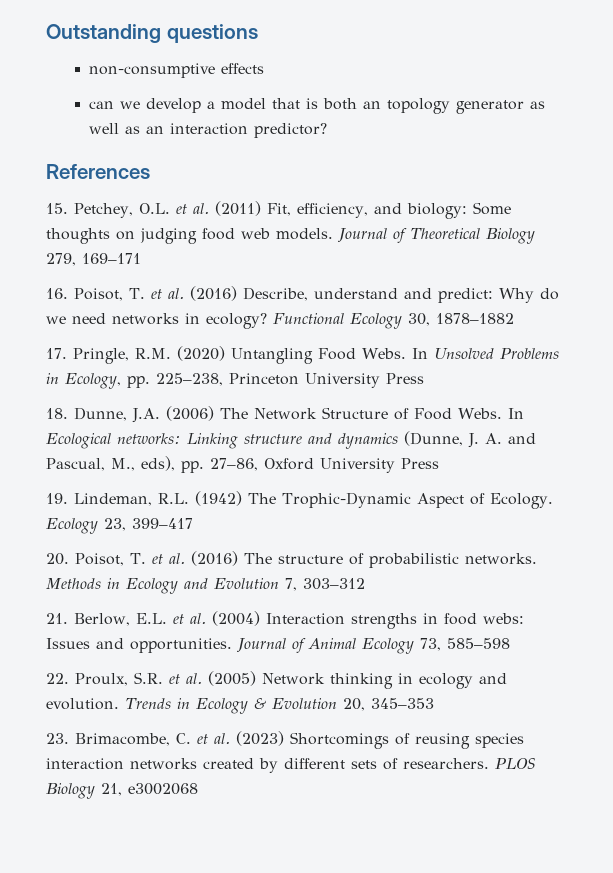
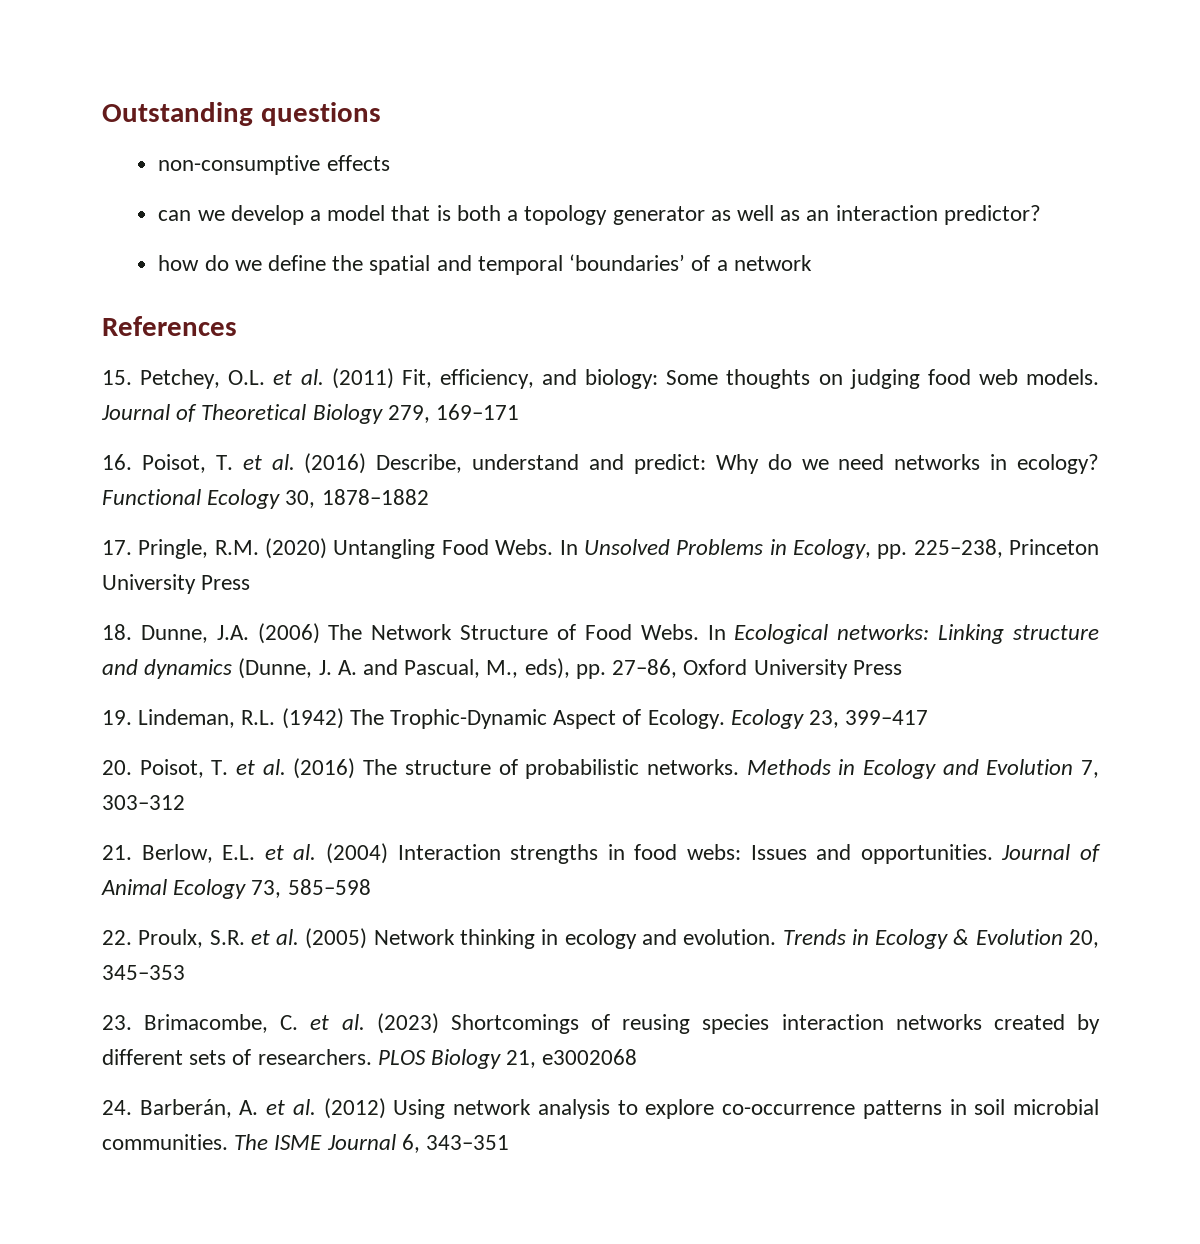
- can we develop a model that is both an topology generator as well as an interaction predictor?
+ can we develop a model that is both a topology generator as well as an interaction predictor?
+ how do we define the spatial and temporal ‘boundaries’ of a network
+ 24. Barberán, A. et al. (2012) Using network analysis to explore co-occurrence patterns in soil microbial communities. The ISME Journal 6, 343–351

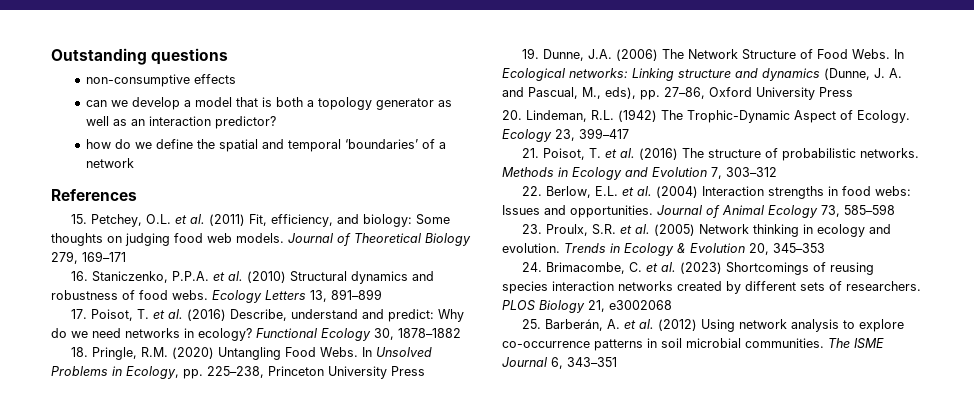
- 16. Poisot, T. et al. (2016) Describe, understand and predict: Why do we need networks in ecology?
+ 16. Staniczenko, P.P.A. et al. (2010) Structural dynamics and robustness of food webs. Ecology Letters 13, 891–899
+ 17. Poisot, T. et al. (2016) Describe, understand and predict: Why do we need networks in ecology?
- 17. Pringle, R.M. (2020) Untangling Food Webs.
+ 18. Pringle, R.M. (2020) Untangling Food Webs.
- 18. Dunne, J.A. (2006) The Network Structure of Food Webs.
+ 19. Dunne, J.A. (2006) The Network Structure of Food Webs.
- 19. Lindeman, R.L. (1942) The Trophic-Dynamic Aspect of Ecology.
+ 20. Lindeman, R.L. (1942) The Trophic-Dynamic Aspect of Ecology.
- 20. Poisot, T. et al. (2016) The structure of probabilistic networks.
+ 21. Poisot, T. et al. (2016) The structure of probabilistic networks.
- 21. Berlow, E.L. et al. (2004) Interaction strengths in food webs: Issues and opportunities.
+ 22. Berlow, E.L. et al. (2004) Interaction strengths in food webs: Issues and opportunities.
- 22. Proulx, S.R. et al. (2005) Network thinking in ecology and evolution.
+ 23. Proulx, S.R. et al. (2005) Network thinking in ecology and evolution.
- 23. Brimacombe, C. et al. (2023) Shortcomings of reusing species interaction networks created by different sets of researchers.
+ 24. Brimacombe, C. et al. (2023) Shortcomings of reusing species interaction networks created by different sets of researchers.
- 24. Barberán, A. et al. (2012) Using network analysis to explore co-occurrence patterns in soil microbial communities.
+ 25. Barberán, A. et al. (2012) Using network analysis to explore co-occurrence patterns in soil microbial communities.

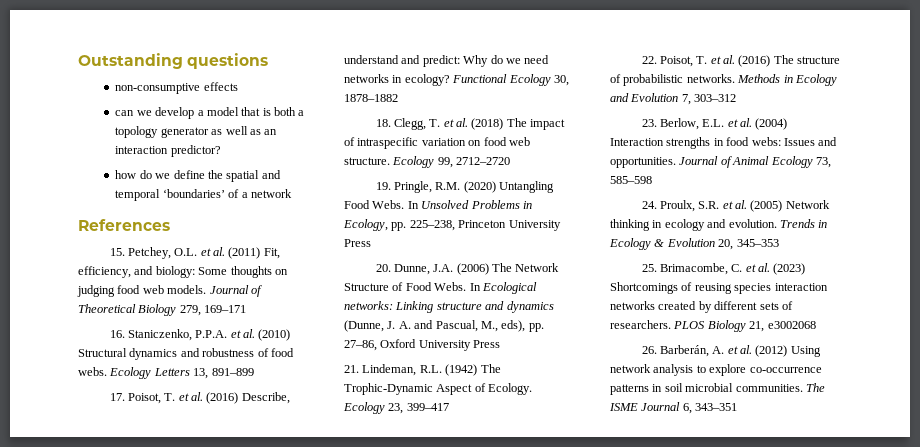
- 18. Pringle, R.M. (2020) Untangling Food Webs.
+ 18. Clegg, T. et al. (2018) The impact of intraspecific variation on food web structure. Ecology 99, 2712–2720
+ 19. Pringle, R.M. (2020) Untangling Food Webs.
- 19. Dunne, J.A. (2006) The Network Structure of Food Webs.
+ 20. Dunne, J.A. (2006) The Network Structure of Food Webs.
- 20. Lindeman, R.L. (1942) The Trophic-Dynamic Aspect of Ecology.
+ 21. Lindeman, R.L. (1942) The Trophic-Dynamic Aspect of Ecology.
- 21. Poisot, T. et al. (2016) The structure of probabilistic networks.
+ 22. Poisot, T. et al. (2016) The structure of probabilistic networks.
- 22. Berlow, E.L. et al. (2004) Interaction strengths in food webs: Issues and opportunities.
+ 23. Berlow, E.L. et al. (2004) Interaction strengths in food webs: Issues and opportunities.
- 23. Proulx, S.R. et al. (2005) Network thinking in ecology and evolution.
+ 24. Proulx, S.R. et al. (2005) Network thinking in ecology and evolution.
- 24. Brimacombe, C. et al. (2023) Shortcomings of reusing species interaction networks created by different sets of researchers.
+ 25. Brimacombe, C. et al. (2023) Shortcomings of reusing species interaction networks created by different sets of researchers.
- 25. Barberán, A. et al. (2012) Using network analysis to explore co-occurrence patterns in soil microbial communities.
+ 26. Barberán, A. et al. (2012) Using network analysis to explore co-occurrence patterns in soil microbial communities.

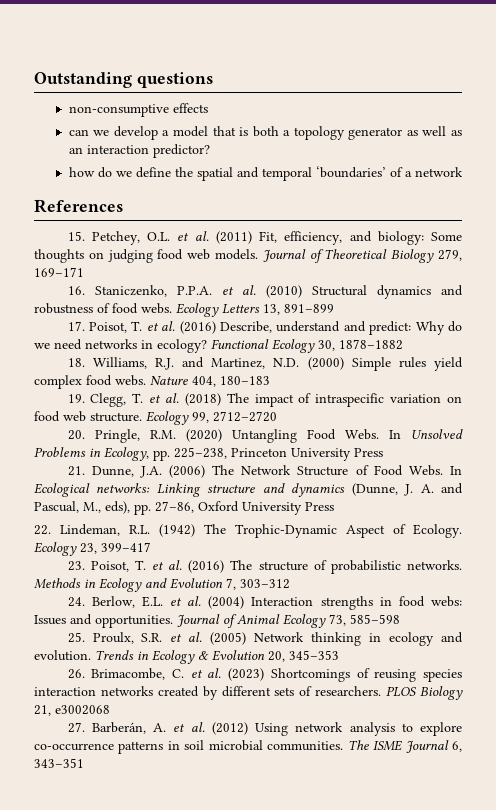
- 18. Clegg, T. et al. (2018) The impact of intraspecific variation on food web structure.
+ 18. Williams, R.J. and Martinez, N.D. (2000) Simple rules yield complex food webs. Nature 404, 180–183
+ 19. Clegg, T. et al. (2018) The impact of intraspecific variation on food web structure.
- 19. Pringle, R.M. (2020) Untangling Food Webs.
+ 20. Pringle, R.M. (2020) Untangling Food Webs.
- 20. Dunne, J.A. (2006) The Network Structure of Food Webs.
+ 21. Dunne, J.A. (2006) The Network Structure of Food Webs.
- 21. Lindeman, R.L. (1942) The Trophic-Dynamic Aspect of Ecology.
+ 22. Lindeman, R.L. (1942) The Trophic-Dynamic Aspect of Ecology.
- 22. Poisot, T. et al. (2016) The structure of probabilistic networks.
+ 23. Poisot, T. et al. (2016) The structure of probabilistic networks.
- 23. Berlow, E.L. et al. (2004) Interaction strengths in food webs: Issues and opportunities.
+ 24. Berlow, E.L. et al. (2004) Interaction strengths in food webs: Issues and opportunities.
- 24. Proulx, S.R. et al. (2005) Network thinking in ecology and evolution.
+ 25. Proulx, S.R. et al. (2005) Network thinking in ecology and evolution.
- 25. Brimacombe, C. et al. (2023) Shortcomings of reusing species interaction networks created by different sets of researchers.
+ 26. Brimacombe, C. et al. (2023) Shortcomings of reusing species interaction networks created by different sets of researchers.
- 26. Barberán, A. et al. (2012) Using network analysis to explore co-occurrence patterns in soil microbial communities.
+ 27. Barberán, A. et al. (2012) Using network analysis to explore co-occurrence patterns in soil microbial communities.

